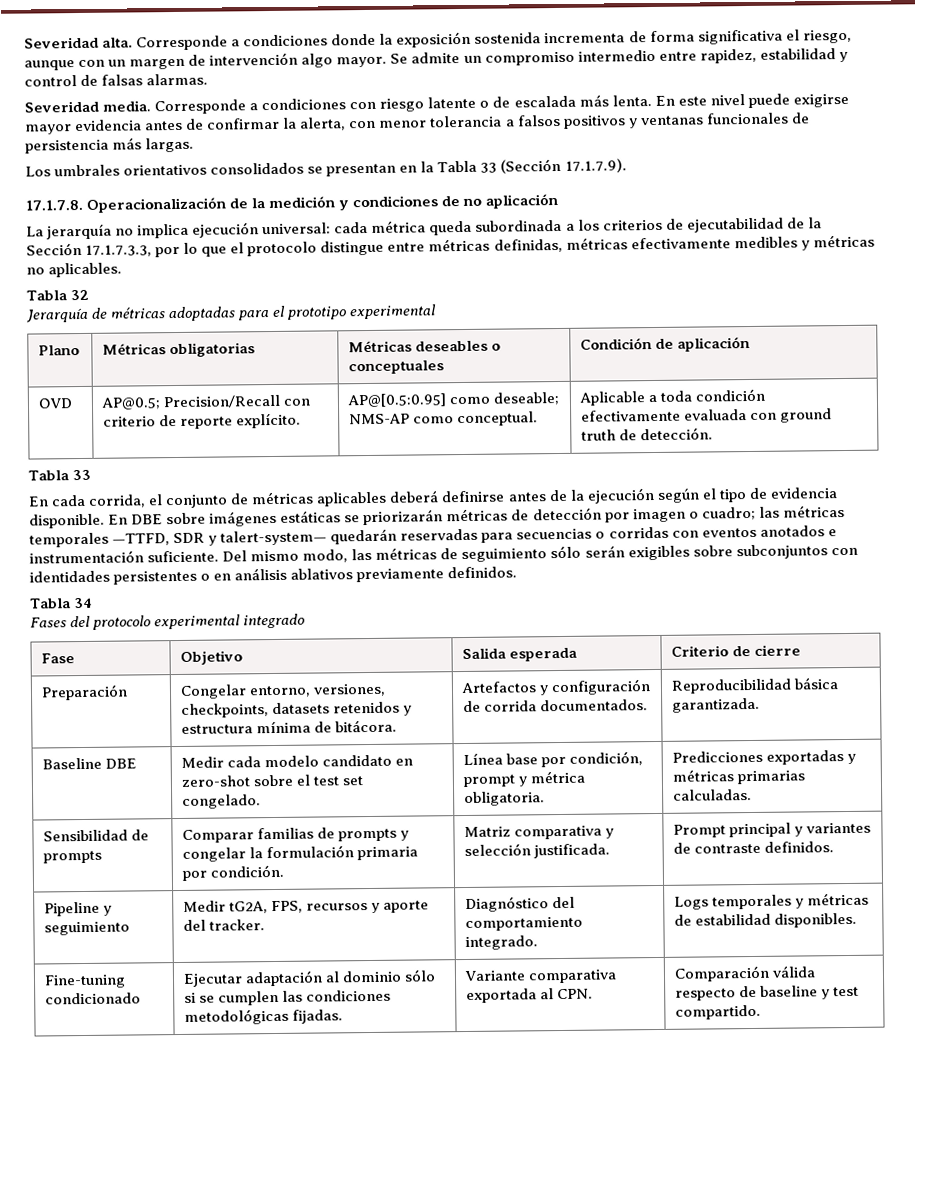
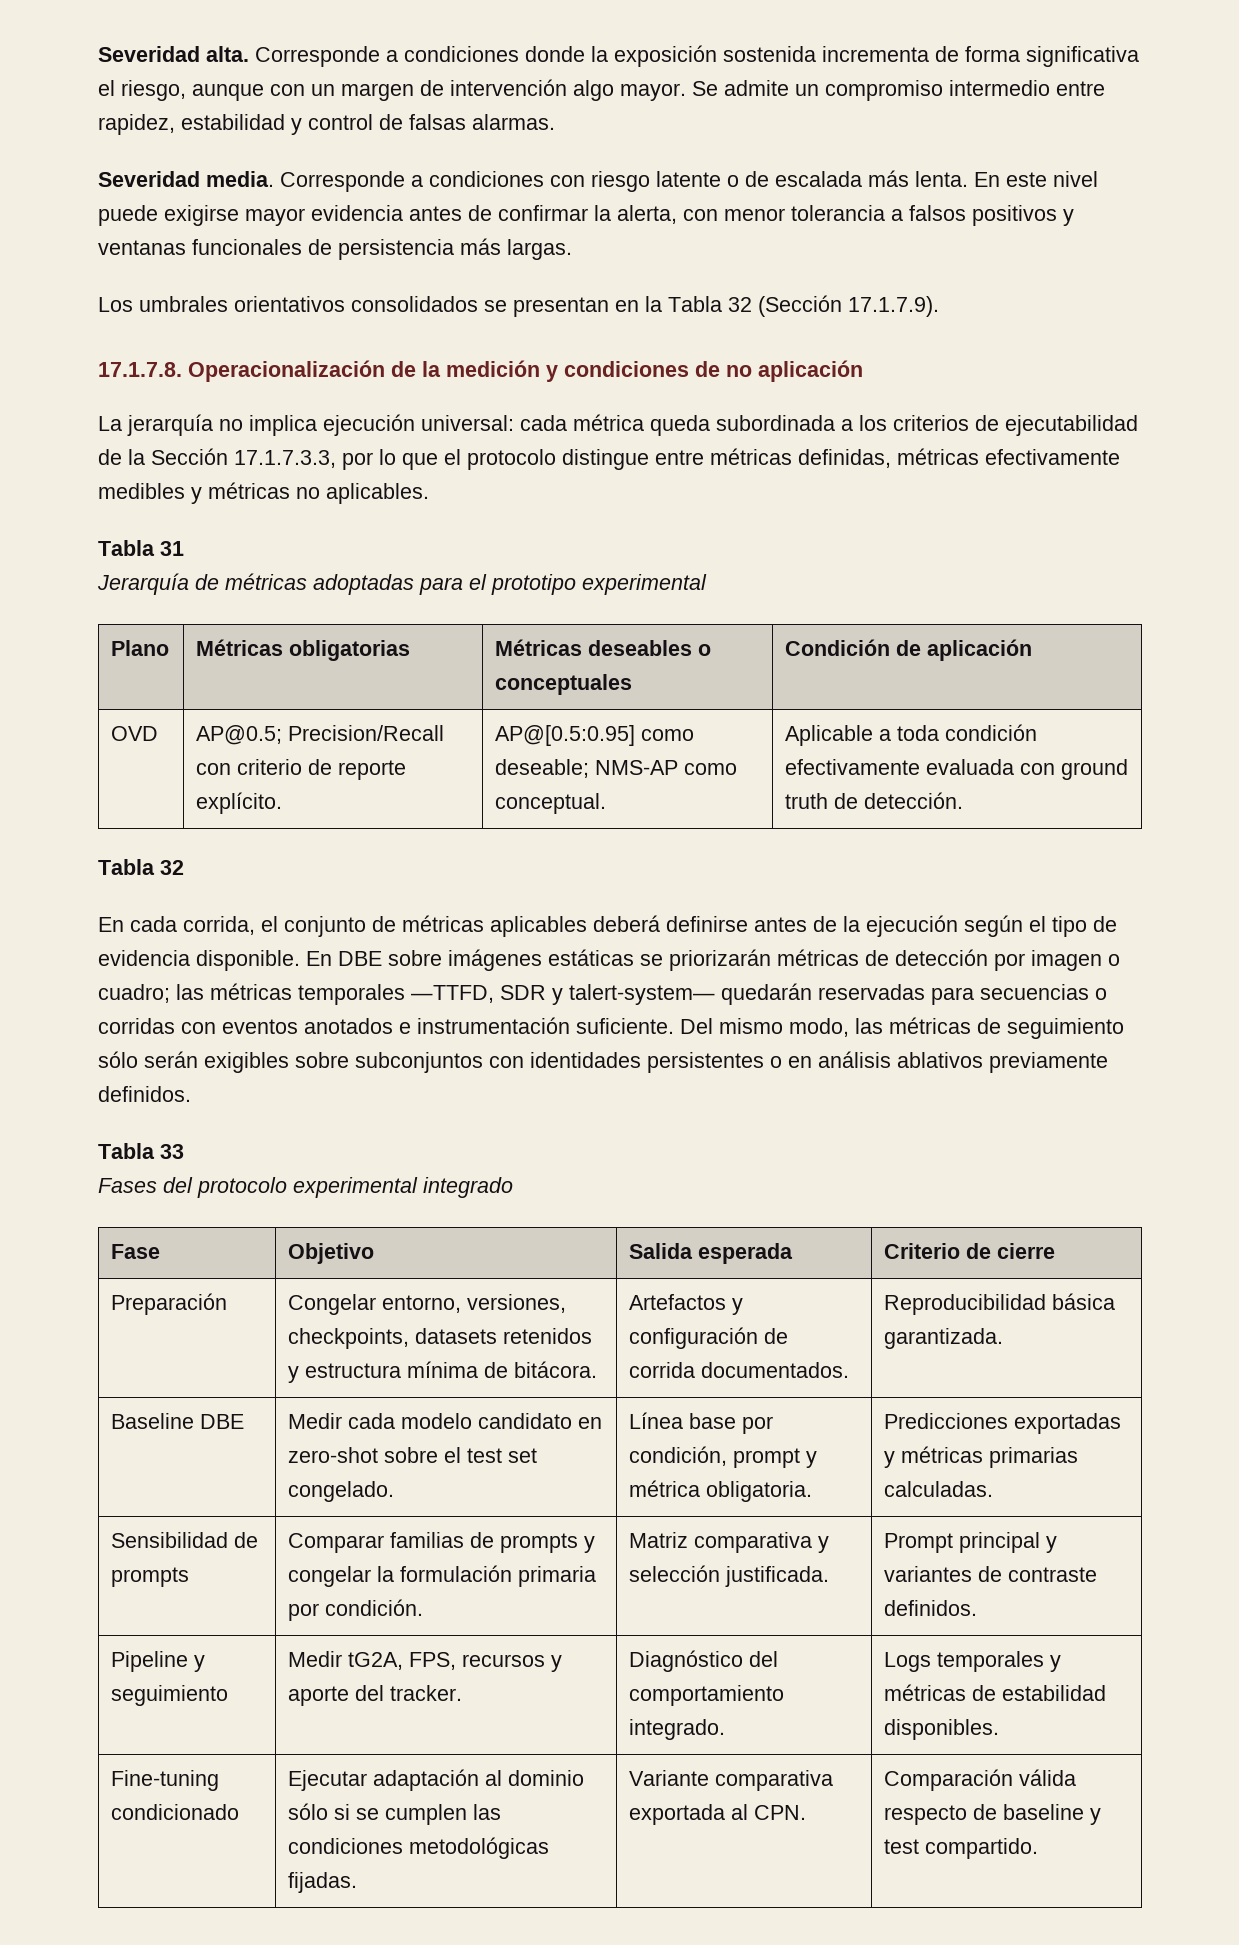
- Los umbrales orientativos consolidados se presentan en la Tabla 33 (Sección 17.1.7.9).
+ Los umbrales orientativos consolidados se presentan en la Tabla 32 (Sección 17.1.7.9).
- Tabla 32
+ Tabla 31
  OVD | AP@0.5; Precision/Recall con criterio de reporte explícito. | AP@[0.5:0.95] como deseable; NMS-AP como conceptual. | Aplicable a toda condición efectivamente evaluada con ground truth de detección.
- Tabla 33
+ Tabla 32
- Tabla 34
+ Tabla 33

